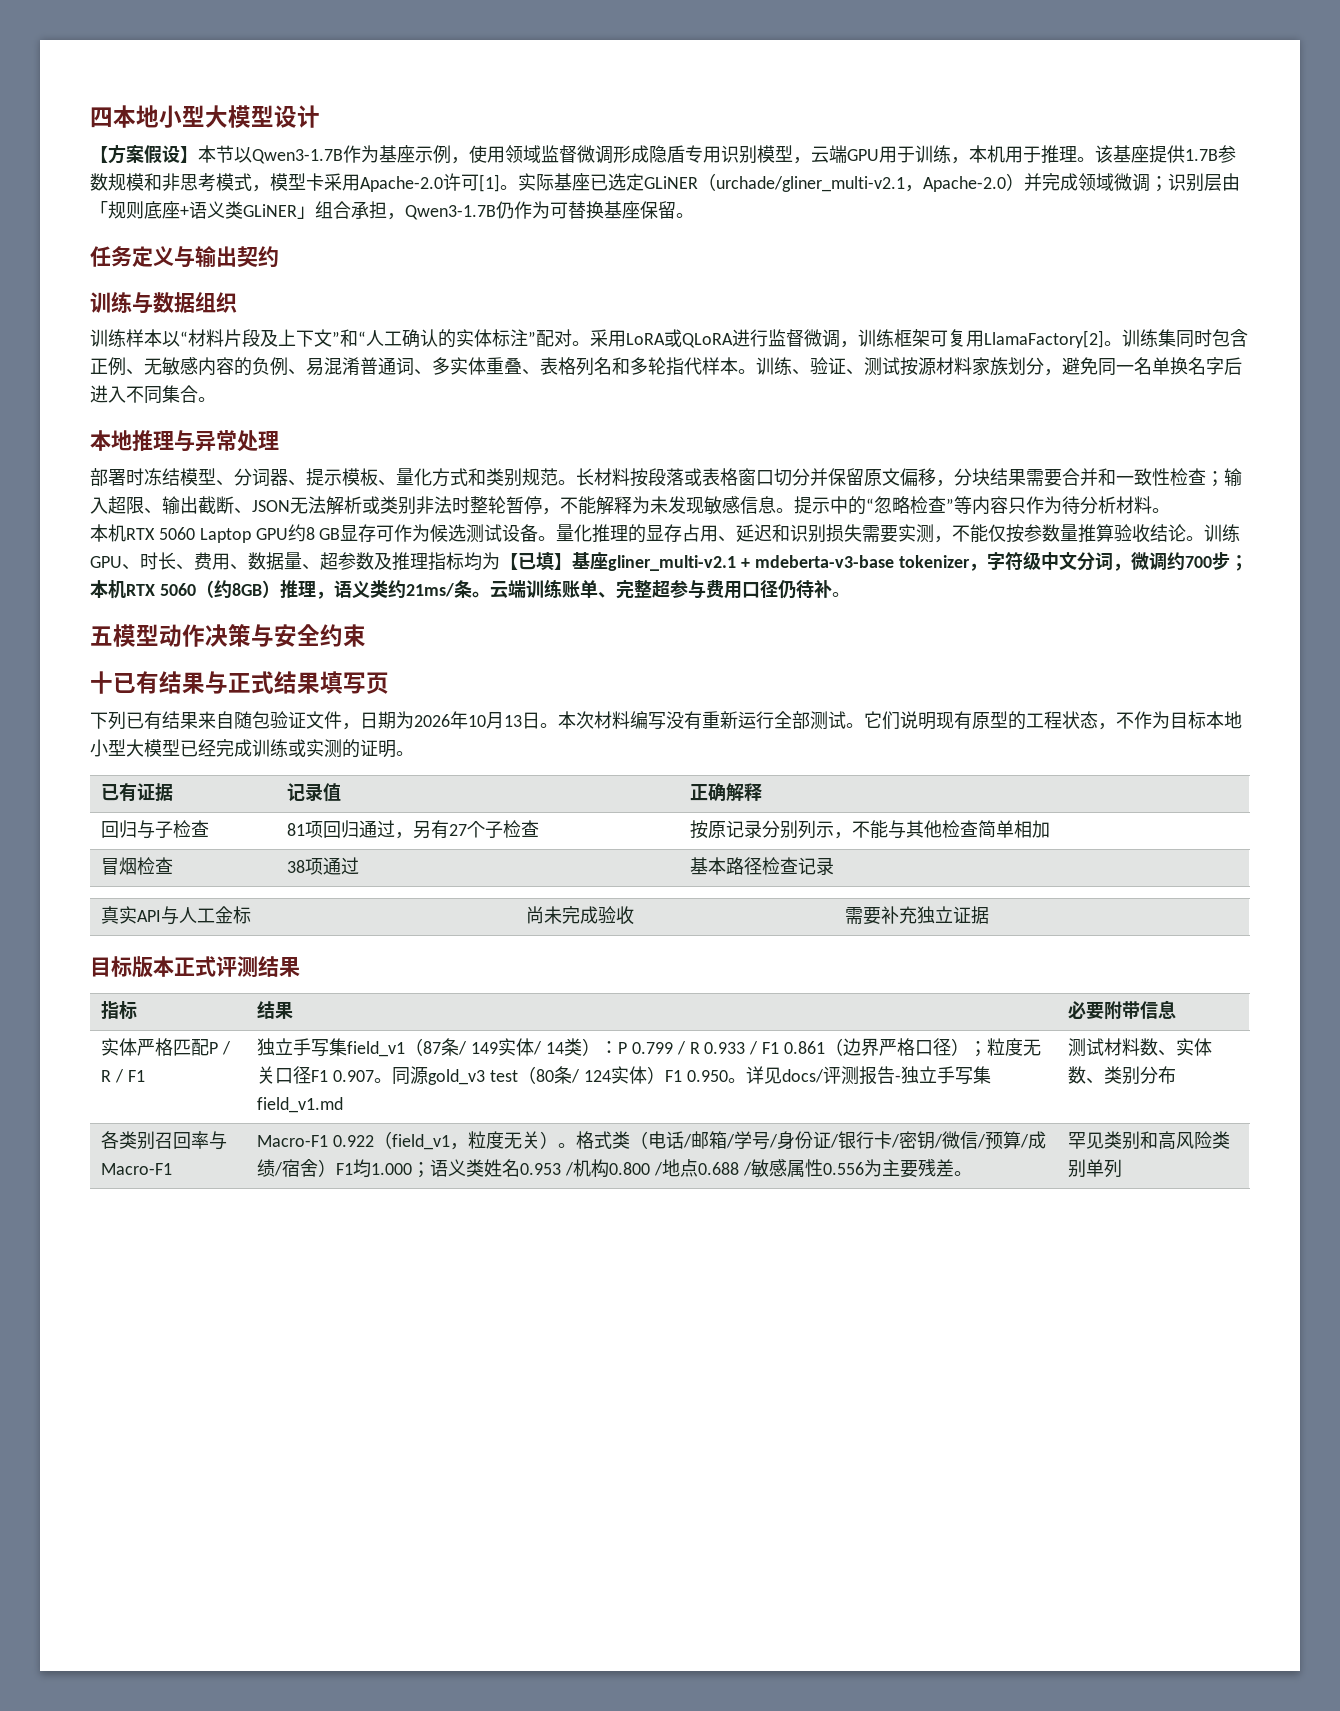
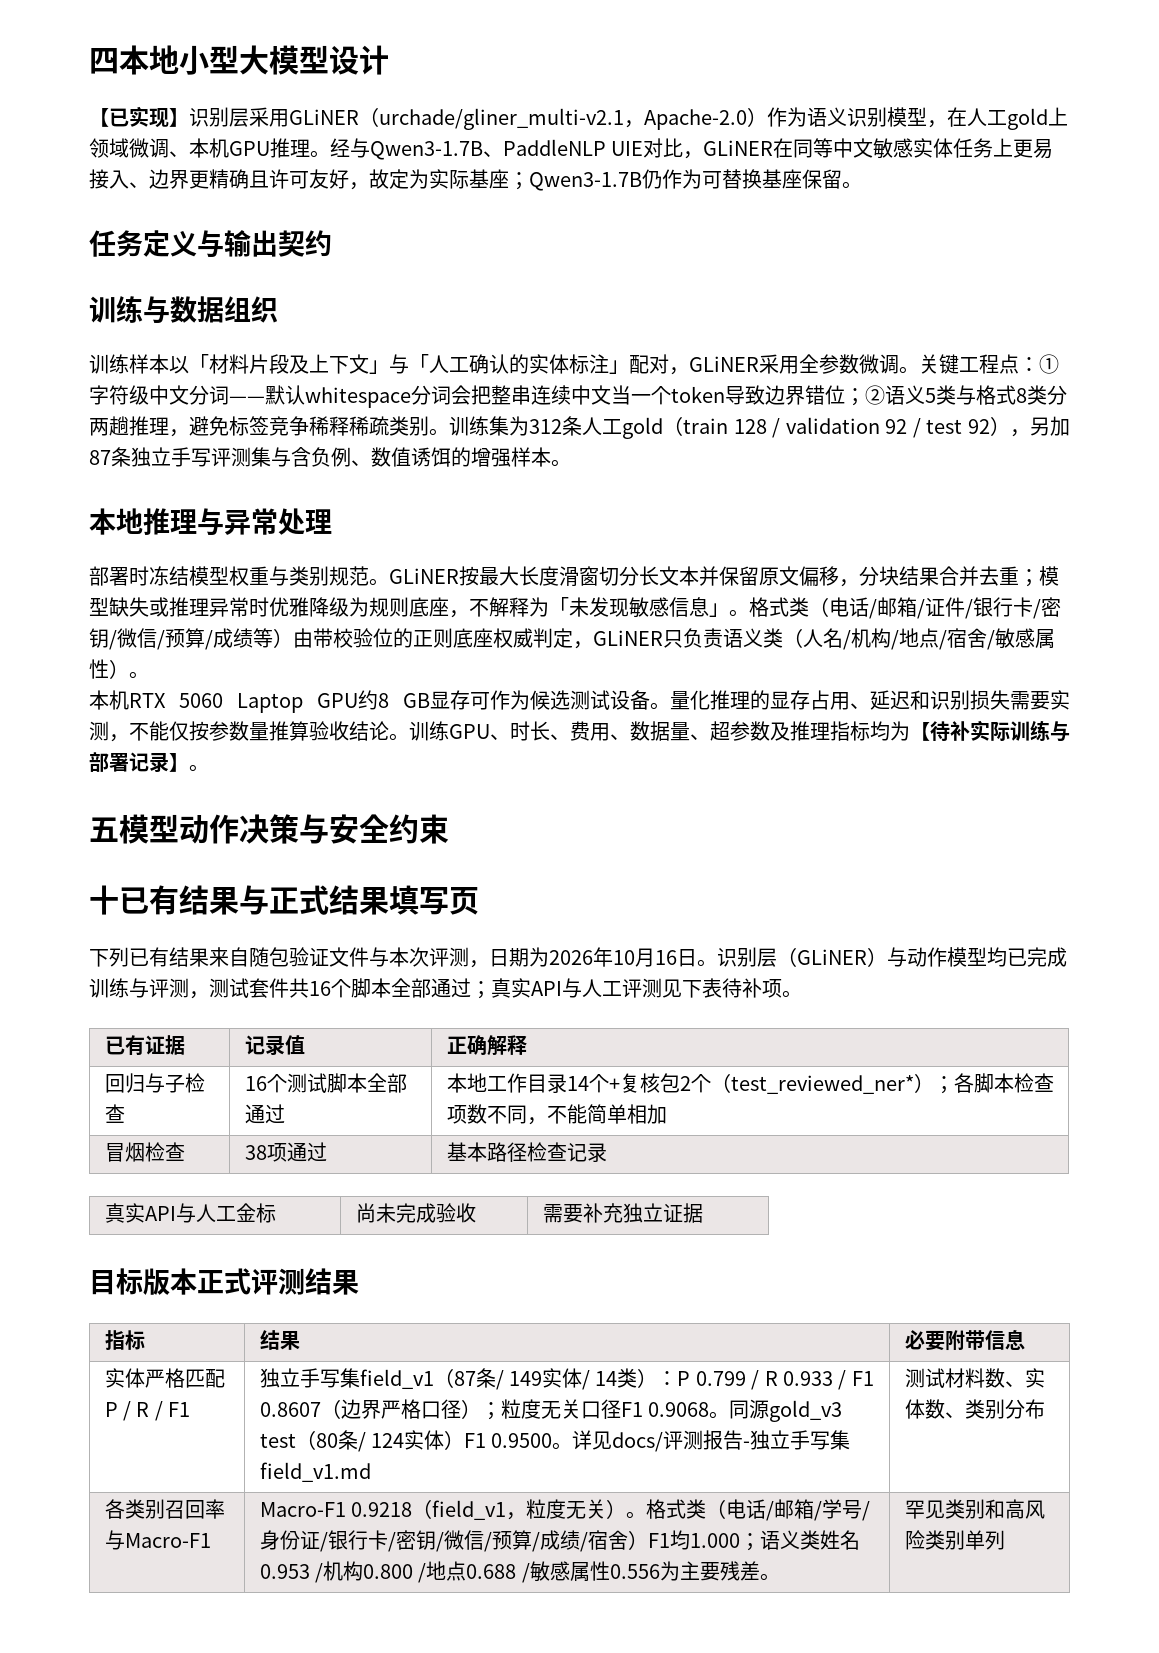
- 【方案假设】本节以Qwen3-1.7B作为基座示例，使用领域监督微调形成隐盾专用识别模型，云端GPU用于训练，本机用于推理。该基座提供1.7B参数规模和非思考模式，模型卡采用Apache-2.0许可[1]。实际基座已选定GLiNER（urchade/gliner_multi-v2.1，Apache-2.0）并完成领域微调；识别层由「规则底座+语义类GLiNER」组合承担，Qwen3-1.7B仍作为可替换基座保留。
+ 【已实现】识别层采用GLiNER（urchade/gliner_multi-v2.1，Apache-2.0）作为语义识别模型，在人工gold上领域微调、本机GPU推理。经与Qwen3-1.7B、PaddleNLP UIE对比，GLiNER在同等中文敏感实体任务上更易接入、边界更精确且许可友好，故定为实际基座；Qwen3-1.7B仍作为可替换基座保留。
- 训练样本以“材料片段及上下文”和“人工确认的实体标注”配对。采用LoRA或QLoRA进行监督微调，训练框架可复用LlamaFactory[2]。训练集同时包含正例、无敏感内容的负例、易混淆普通词、多实体重叠、表格列名和多轮指代样本。训练、验证、测试按源材料家族划分，避免同一名单换名字后进入不同集合。
+ 训练样本以「材料片段及上下文」与「人工确认的实体标注」配对，GLiNER采用全参数微调。关键工程点：①字符级中文分词——默认whitespace分词会把整串连续中文当一个token导致边界错位；②语义5类与格式8类分两趟推理，避免标签竞争稀释稀疏类别。训练集为312条人工gold（train 128 / validation 92 / test 92），另加87条独立手写评测集与含负例、数值诱饵的增强样本。
- 部署时冻结模型、分词器、提示模板、量化方式和类别规范。长材料按段落或表格窗口切分并保留原文偏移，分块结果需要合并和一致性检查；输入超限、输出截断、JSON无法解析或类别非法时整轮暂停，不能解释为未发现敏感信息。提示中的“忽略检查”等内容只作为待分析材料。
+ 部署时冻结模型权重与类别规范。GLiNER按最大长度滑窗切分长文本并保留原文偏移，分块结果合并去重；模型缺失或推理异常时优雅降级为规则底座，不解释为「未发现敏感信息」。格式类（电话/邮箱/证件/银行卡/密钥/微信/预算/成绩等）由带校验位的正则底座权威判定，GLiNER只负责语义类（人名/机构/地点/宿舍/敏感属性）。
- 训练GPU、时长、费用、数据量、超参数及推理指标均为【已填】基座gliner_multi-v2.1 + mdeberta-v3-base tokenizer，字符级中文分词，微调约700步；本机RTX 5060（约8GB）推理，语义类约21ms/条。云端训练账单、完整超参与费用口径仍待补。
+ 训练GPU、时长、费用、数据量、超参数及推理指标均为【待补实际训练与部署记录】。
- 下列已有结果来自随包验证文件，日期为2026年10月13日。本次材料编写没有重新运行全部测试。它们说明现有原型的工程状态，不作为目标本地小型大模型已经完成训练或实测的证明。
+ 下列已有结果来自随包验证文件与本次评测，日期为2026年10月16日。识别层（GLiNER）与动作模型均已完成训练与评测，测试套件共16个脚本全部通过；真实API与人工评测见下表待补项。
- 回归与子检查 | 81项回归通过，另有27个子检查 | 按原记录分别列示，不能与其他检查简单相加
+ 回归与子检查 | 16个测试脚本全部通过 | 本地工作目录14个+复核包2个（test_reviewed_ner*）；各脚本检查项数不同，不能简单相加
- 独立手写集field_v1（87条/ 149实体/ 14类）：P 0.799 / R 0.933 / F1 0.861（边界严格口径）；粒度无关口径F1 0.907。
+ 独立手写集field_v1（87条/ 149实体/ 14类）：P 0.799 / R 0.933 / F1 0.8607（边界严格口径）；粒度无关口径F1 0.9068。
- 同源gold_v3 test（80条/ 124实体）F1 0.950。
+ 同源gold_v3 test（80条/ 124实体）F1 0.9500。
- Macro-F1 0.922（field_v1，粒度无关）。
+ Macro-F1 0.9218（field_v1，粒度无关）。

